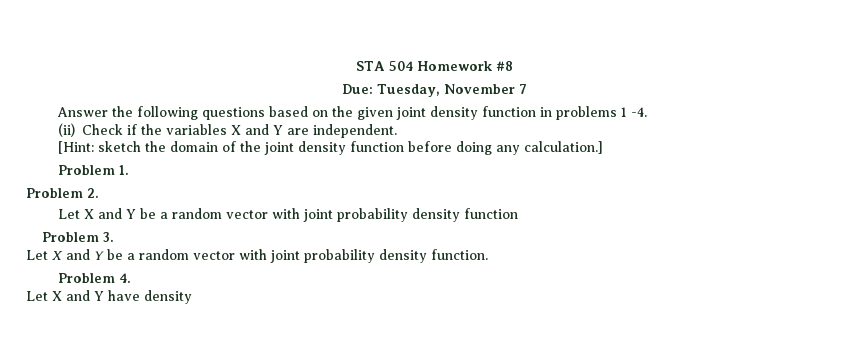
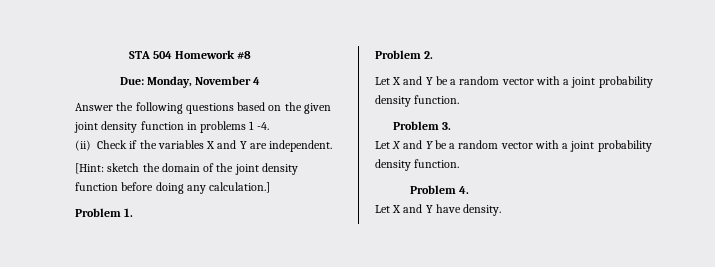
- Due: Tuesday, November 7
+ Due: Monday, November 4
  Problem 2.
- Let X and Y be a random vector with joint probability density function
+ Let X and Y be a random vector with a joint probability density function.
  Problem 3.
- Let X and Y be a random vector with joint probability density function.
+ Let X and Y be a random vector with a joint probability density function.
- Let X and Y have density
+ Let X and Y have density.

